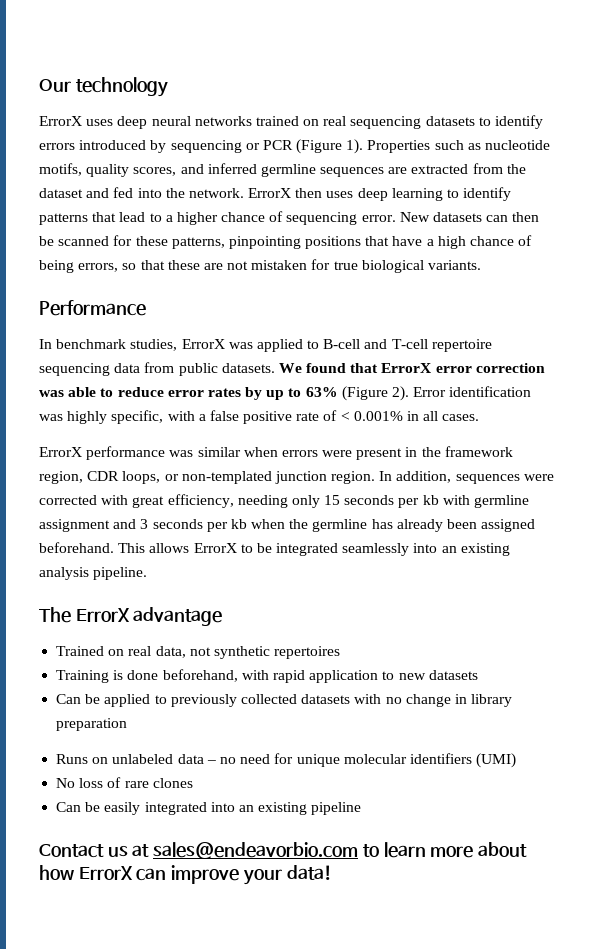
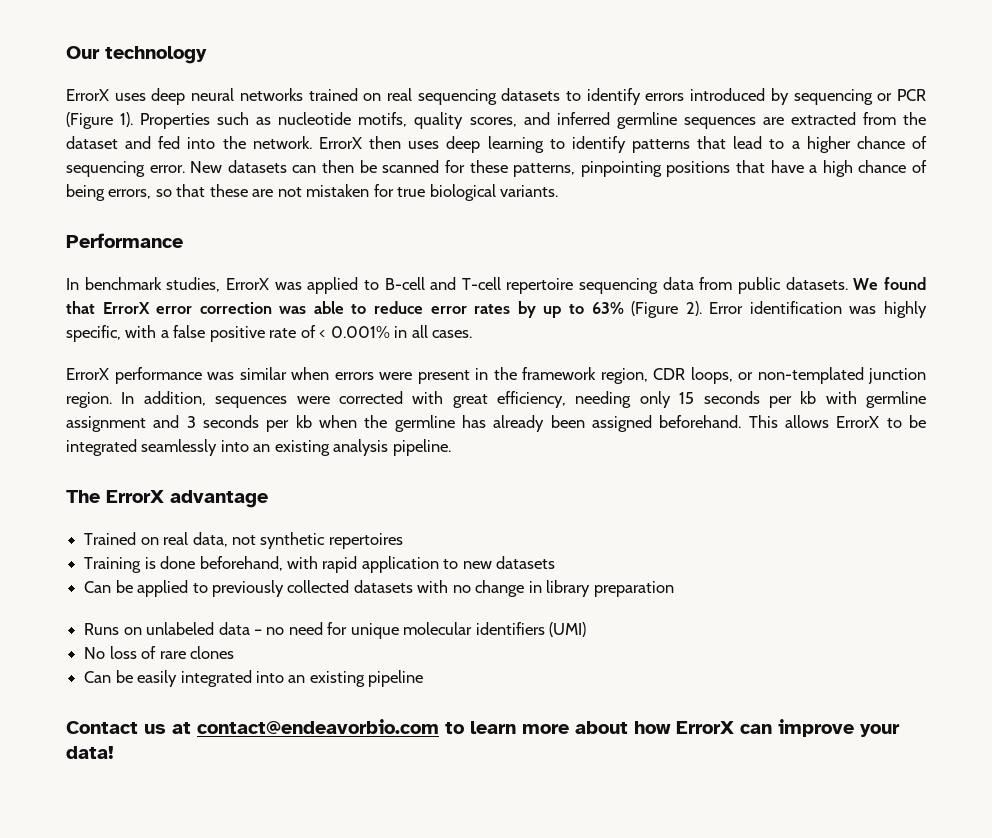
- Contact us at sales@endeavorbio.com to learn more about how ErrorX can improve your data!
+ Contact us at contact@endeavorbio.com to learn more about how ErrorX can improve your data!

